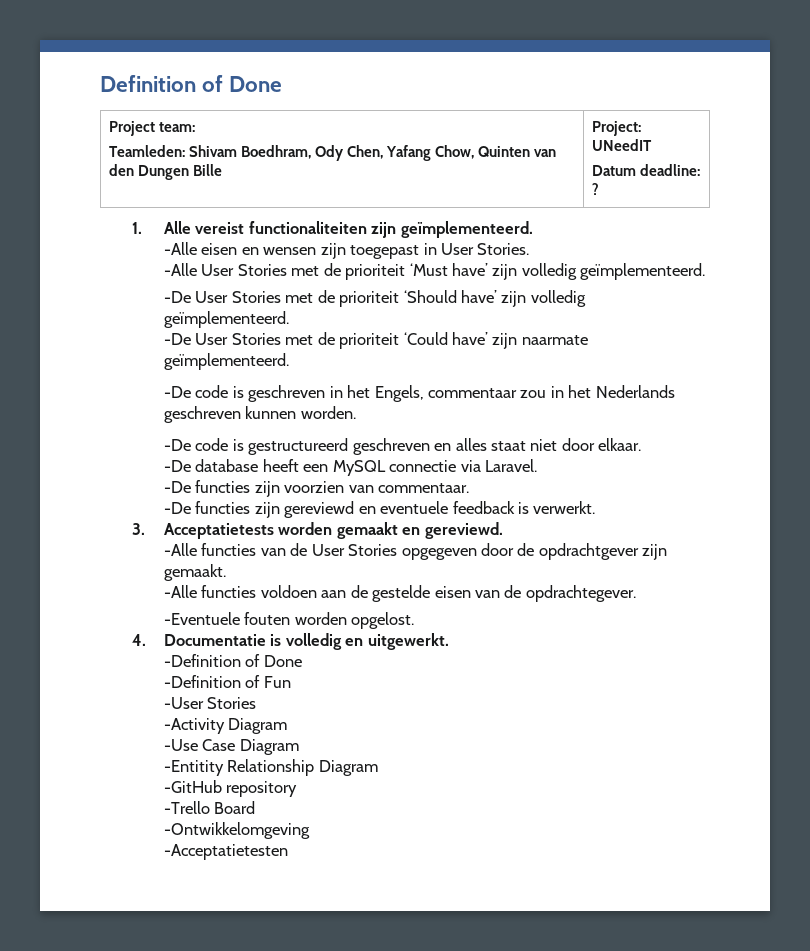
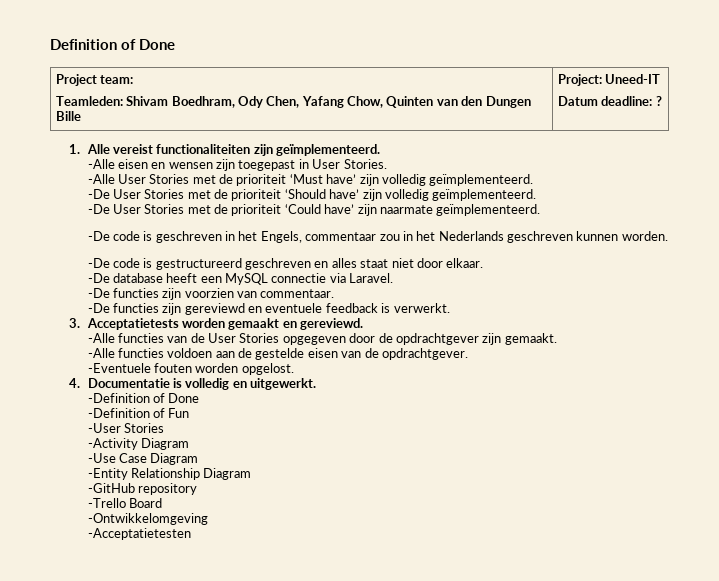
  Project team:
- Teamleden: Shivam Boedhram, Ody Chen, Yafang Chow, Quinten van den Dungen Bille | Project: UNeedIT
+ Teamleden: Shivam Boedhram, Ody Chen, Yafang Chow, Quinten van den Dungen Bille | Project: Uneed-IT
- -Alle functies voldoen aan de gestelde eisen van de opdrachtegever.
+ -Alle functies voldoen aan de gestelde eisen van de opdrachtgever.
- -Entitity Relationship Diagram
+ -Entity Relationship Diagram

